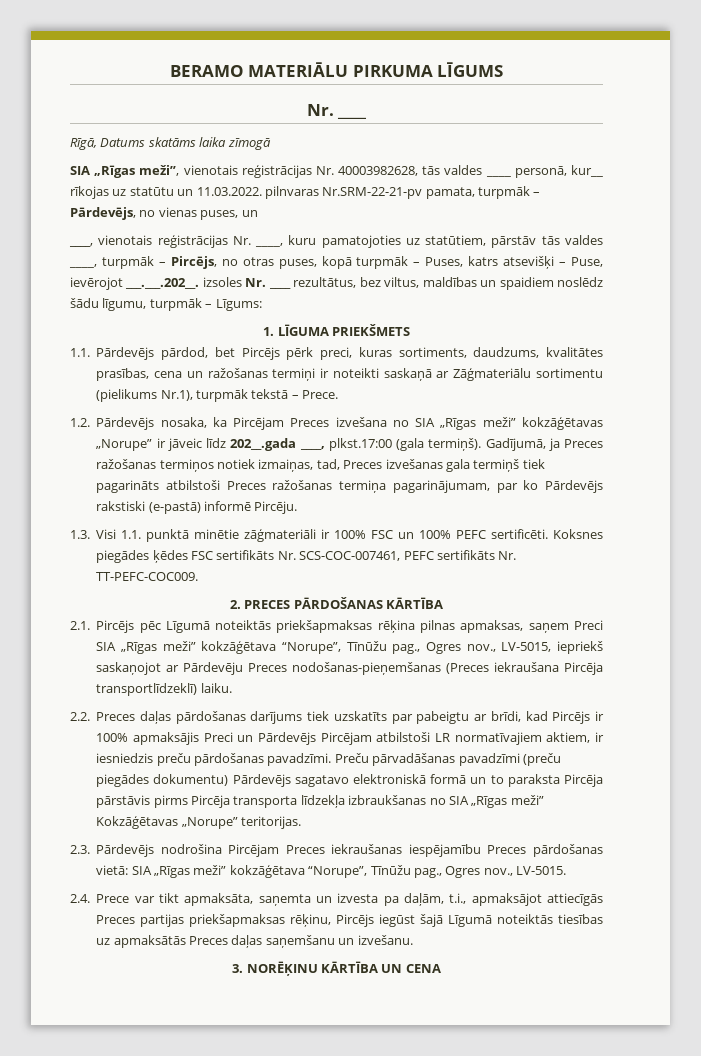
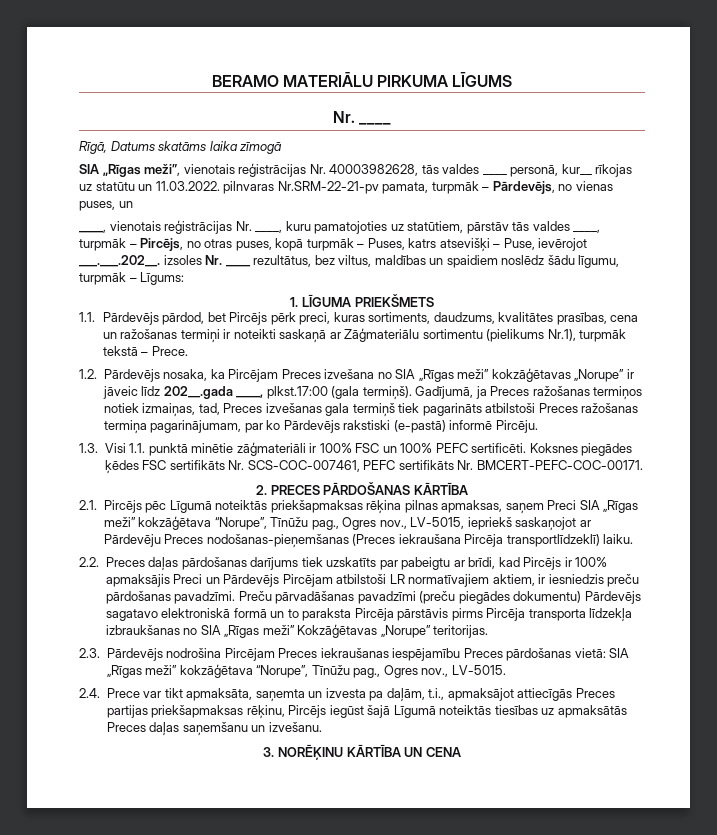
- Koksnes piegādes ķēdes FSC sertifikāts Nr. SCS-COC-007461, PEFC sertifikāts Nr. TT-PEFC-COC009.
+ Koksnes piegādes ķēdes FSC sertifikāts Nr. SCS-COC-007461, PEFC sertifikāts Nr. BMCERT-PEFC-COC-00171.

